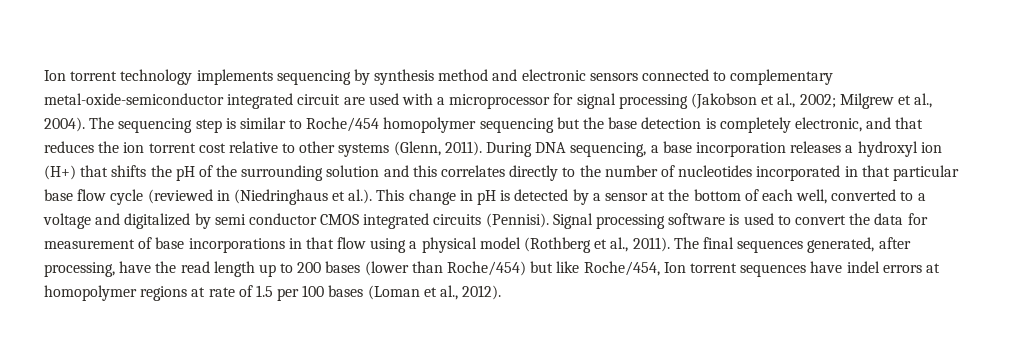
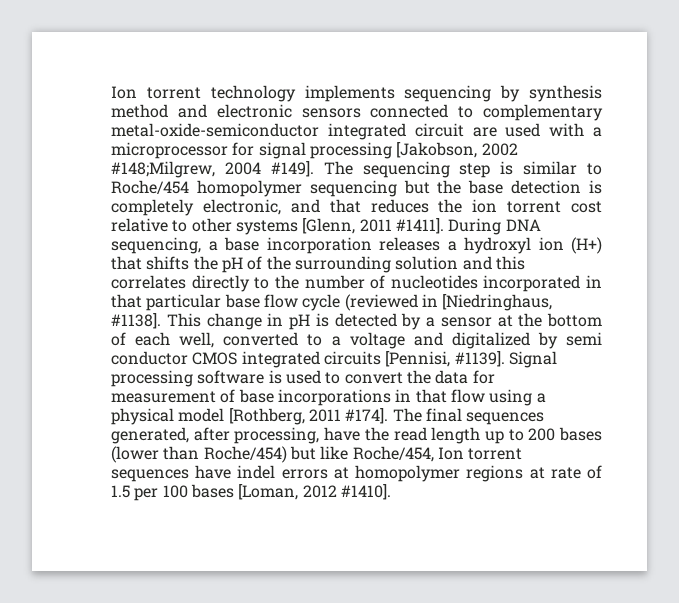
- Ion torrent technology implements sequencing by synthesis method and electronic sensors connected to complementary metal-oxide-semiconductor integrated circuit are used with a microprocessor for signal processing (Jakobson et al., 2002; Milgrew et al., 2004).
+ Ion torrent technology implements sequencing by synthesis method and electronic sensors connected to complementary metal-oxide-semiconductor integrated circuit are used with a microprocessor for signal processing [Jakobson, 2002 #148;Milgrew, 2004 #149].
- The sequencing step is similar to Roche/454 homopolymer sequencing but the base detection is completely electronic, and that reduces the ion torrent cost relative to other systems (Glenn, 2011).
+ The sequencing step is similar to Roche/454 homopolymer sequencing but the base detection is completely electronic, and that reduces the ion torrent cost relative to other systems [Glenn, 2011 #1411].
- During DNA sequencing, a base incorporation releases a hydroxyl ion (H+) that shifts the pH of the surrounding solution and this correlates directly to the number of nucleotides incorporated in that particular base flow cycle (reviewed in (Niedringhaus et al.). This change in pH is detected by a sensor at the bottom of each well, converted to a voltage and digitalized by semi conductor CMOS integrated circuits (Pennisi).
+ During DNA sequencing, a base incorporation releases a hydroxyl ion (H+) that shifts the pH of the surrounding solution and this correlates directly to the number of nucleotides incorporated in that particular base flow cycle (reviewed in [Niedringhaus, #1138]. This change in pH is detected by a sensor at the bottom of each well, converted to a voltage and digitalized by semi conductor CMOS integrated circuits [Pennisi, #1139].
- Signal processing software is used to convert the data for measurement of base incorporations in that flow using a physical model (Rothberg et al., 2011).
+ Signal processing software is used to convert the data for measurement of base incorporations in that flow using a physical model [Rothberg, 2011 #174].
- The final sequences generated, after processing, have the read length up to 200 bases (lower than Roche/454) but like Roche/454, Ion torrent sequences have indel errors at homopolymer regions at rate of 1.5 per 100 bases (Loman et al., 2012).
+ The final sequences generated, after processing, have the read length up to 200 bases (lower than Roche/454) but like Roche/454, Ion torrent sequences have indel errors at homopolymer regions at rate of 1.5 per 100 bases [Loman, 2012 #1410].

